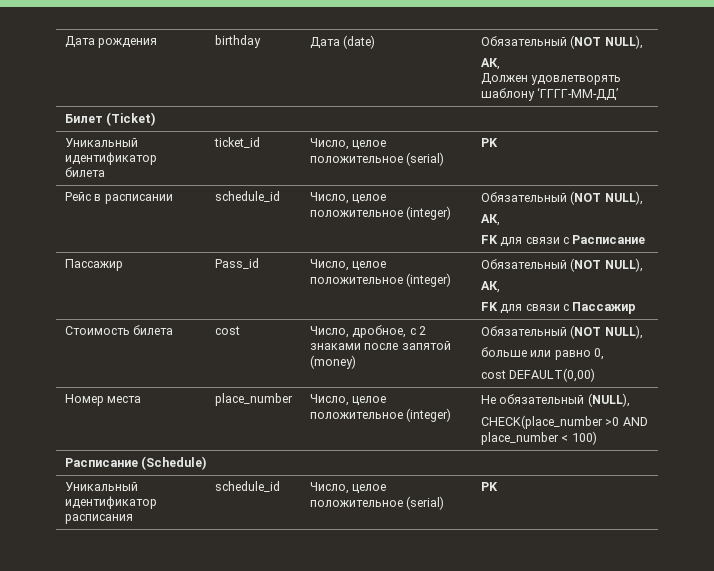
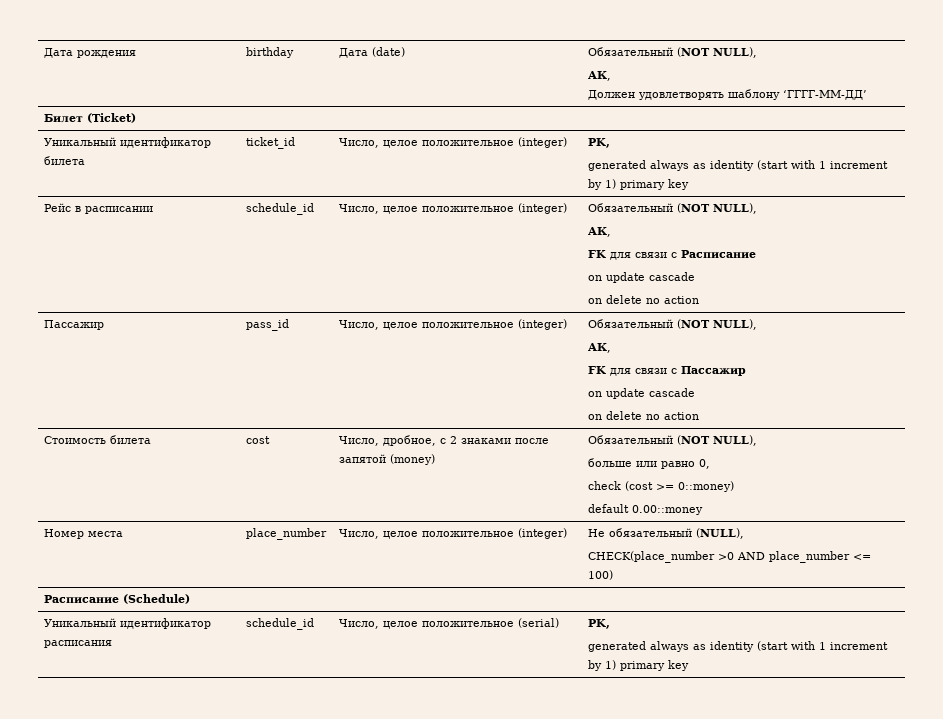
- Уникальный идентификатор билета | ticket_id | Число, целое положительное (serial) | PK
+ Уникальный идентификатор билета | ticket_id | Число, целое положительное (integer) | PK,
+ generated always as identity (start with 1 increment by 1) primary key
  Рейс в расписании | schedule_id | Число, целое положительное (integer) | Обязательный (NOT NULL),
  АК,
  FK для связи с Расписание
+ on update cascade
+ on delete no action
- Пассажир | Pass_id | Число, целое положительное (integer) | Обязательный (NOT NULL),
+ Пассажир | pass_id | Число, целое положительное (integer) | Обязательный (NOT NULL),
  АК,
  FK для связи с Пассажир
+ on update cascade
+ on delete no action
  Стоимость билета | cost | Число, дробное, с 2 знаками после запятой (money) | Обязательный (NOT NULL),
  больше или равно 0,
- cost DEFAULT(0,00)
+ check (cost >= 0::money)
+ default 0.00::money
  Номер места | place_number | Число, целое положительное (integer) | Не обязательный (NULL),
- CHECK(place_number >0 AND place_number < 100)
+ CHECK(place_number >0 AND place_number <= 100)
- Уникальный идентификатор расписания | schedule_id | Число, целое положительное (serial) | PK
+ Уникальный идентификатор расписания | schedule_id | Число, целое положительное (serial) | PK,
+ generated always as identity (start with 1 increment by 1) primary key

